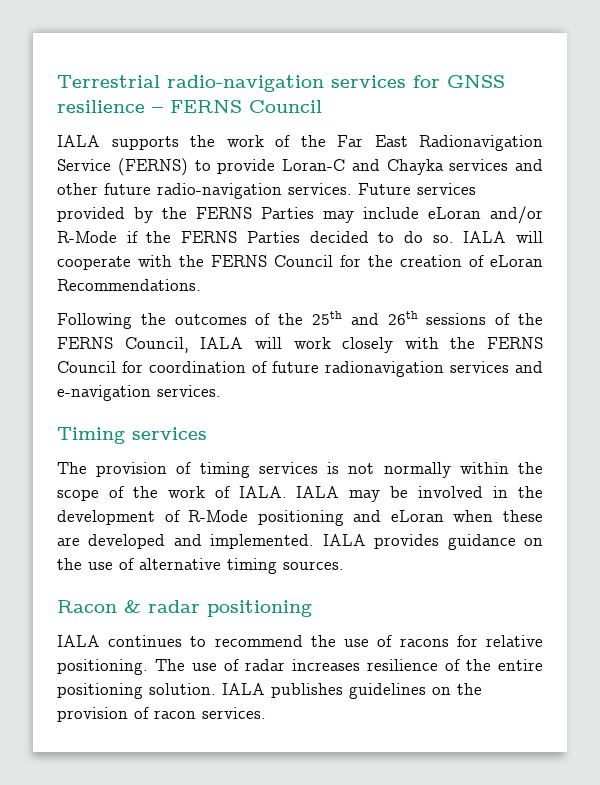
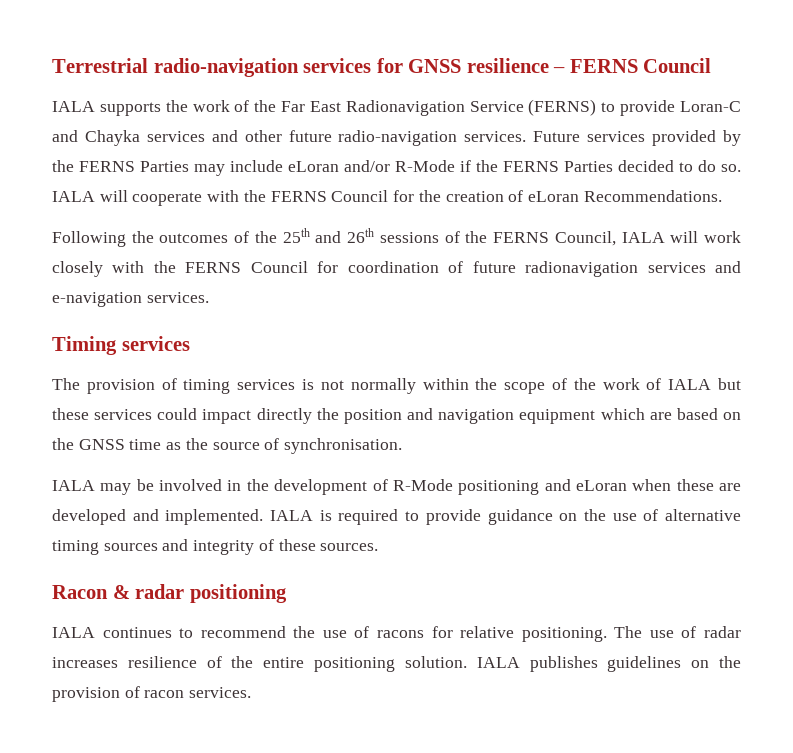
- The provision of timing services is not normally within the scope of the work of IALA. IALA may be involved in the development of R-Mode positioning and eLoran when these are developed and implemented.
+ The provision of timing services is not normally within the scope of the work of IALA but these services could impact directly the position and navigation equipment which are based on the GNSS time as the source of synchronisation.
+ IALA may be involved in the development of R-Mode positioning and eLoran when these are developed and implemented.
- IALA provides guidance on the use of alternative timing sources.
+ IALA is required to provide guidance on the use of alternative timing sources and integrity of these sources.

